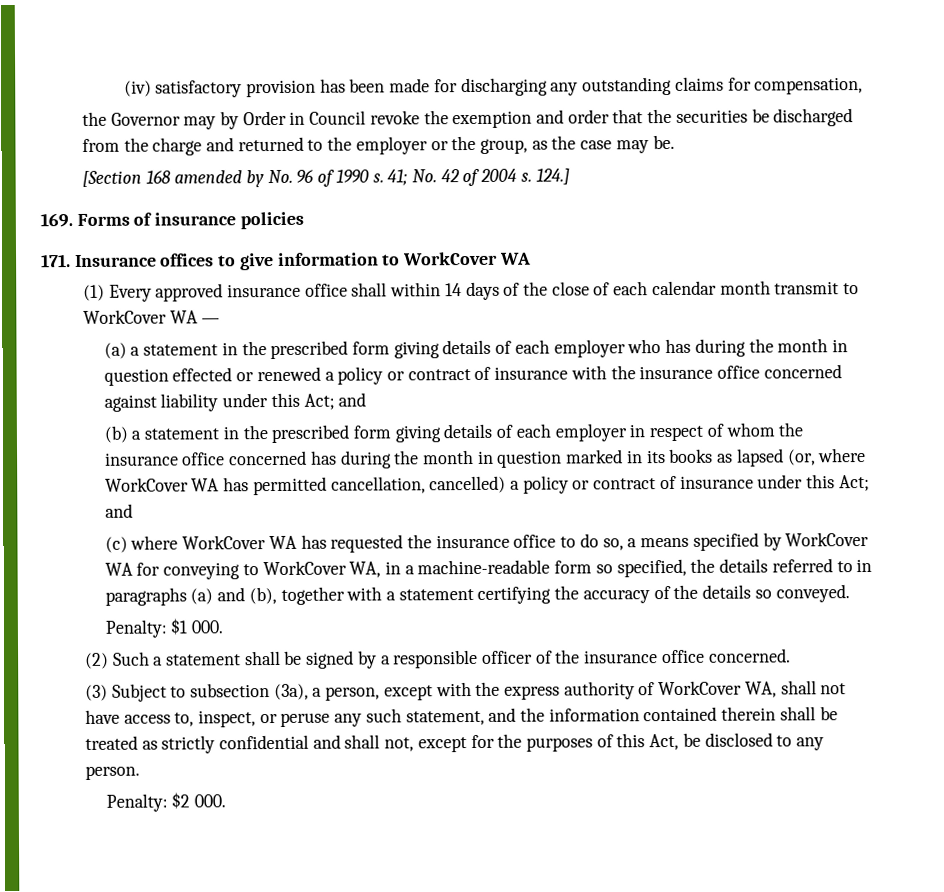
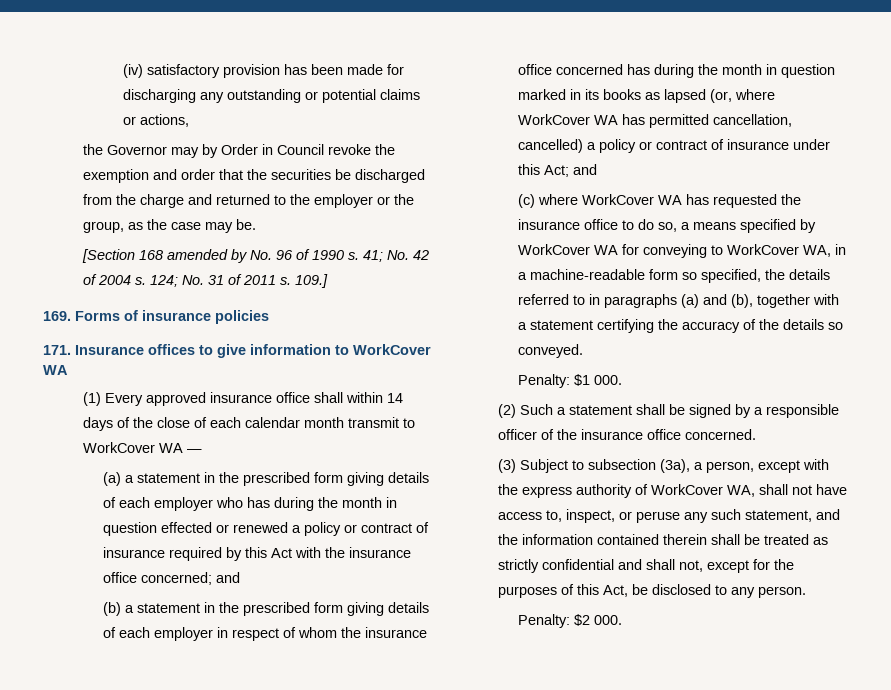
- (iv) satisfactory provision has been made for discharging any outstanding claims for compensation,
+ (iv) satisfactory provision has been made for discharging any outstanding or potential claims or actions,
- 124.]
+ 124; No. 31 of 2011 s. 109.]
- (a) a statement in the prescribed form giving details of each employer who has during the month in question effected or renewed a policy or contract of insurance with the insurance office concerned against liability under this Act; and
+ (a) a statement in the prescribed form giving details of each employer who has during the month in question effected or renewed a policy or contract of insurance required by this Act with the insurance office concerned; and

